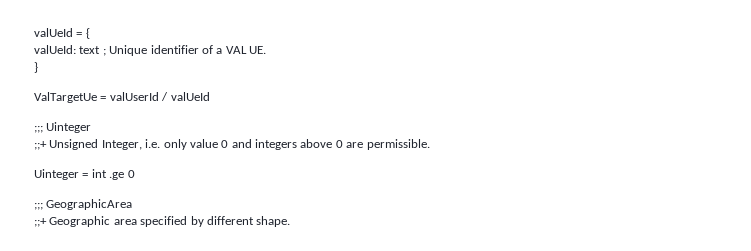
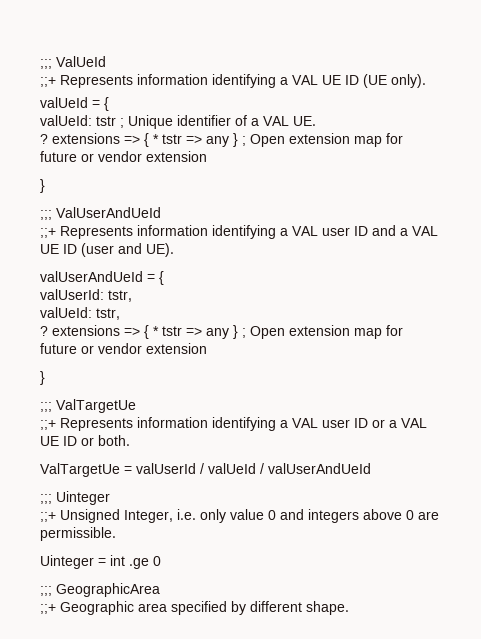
+ ;;; ValUeId
+ ;;+ Represents information identifying a VAL UE ID (UE only).
- valUeId: text ; Unique identifier of a VAL UE.
+ valUeId: tstr ; Unique identifier of a VAL UE.
+ ? extensions => { * tstr => any } ; Open extension map for future or vendor extension
  }
+ ;;; ValUserAndUeId
+ ;;+ Represents information identifying a VAL user ID and a VAL UE ID (user and UE).
+ valUserAndUeId = {
+ valUserId: tstr,
+ valUeId: tstr,
+ ? extensions => { * tstr => any } ; Open extension map for future or vendor extension
+ }
+ ;;; ValTargetUe
+ ;;+ Represents information identifying a VAL user ID or a VAL UE ID or both.
- ValTargetUe = valUserId / valUeId
+ ValTargetUe = valUserId / valUeId / valUserAndUeId

